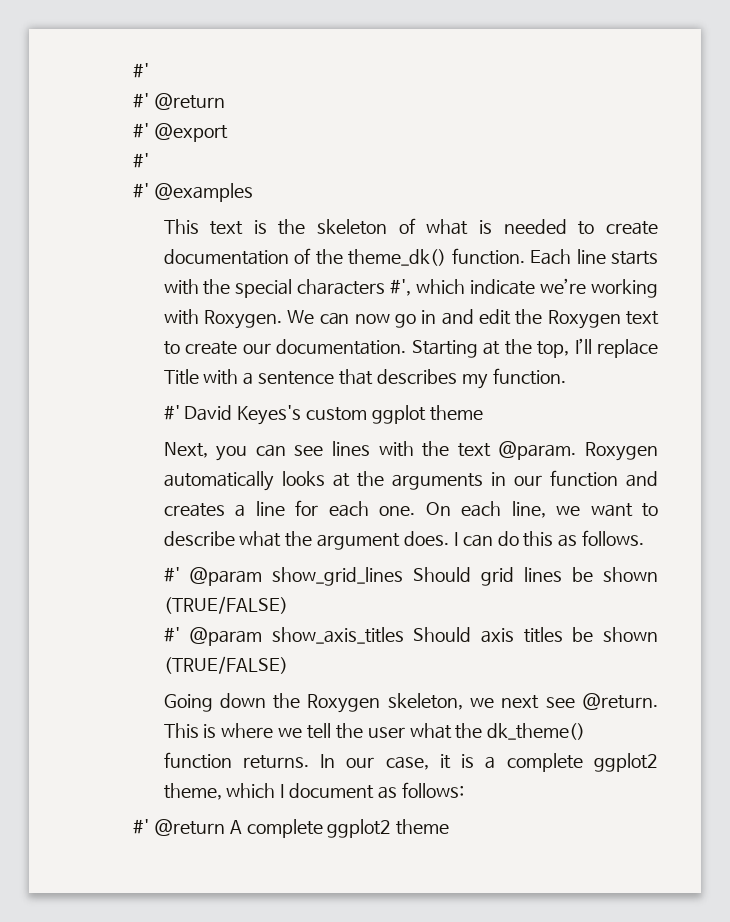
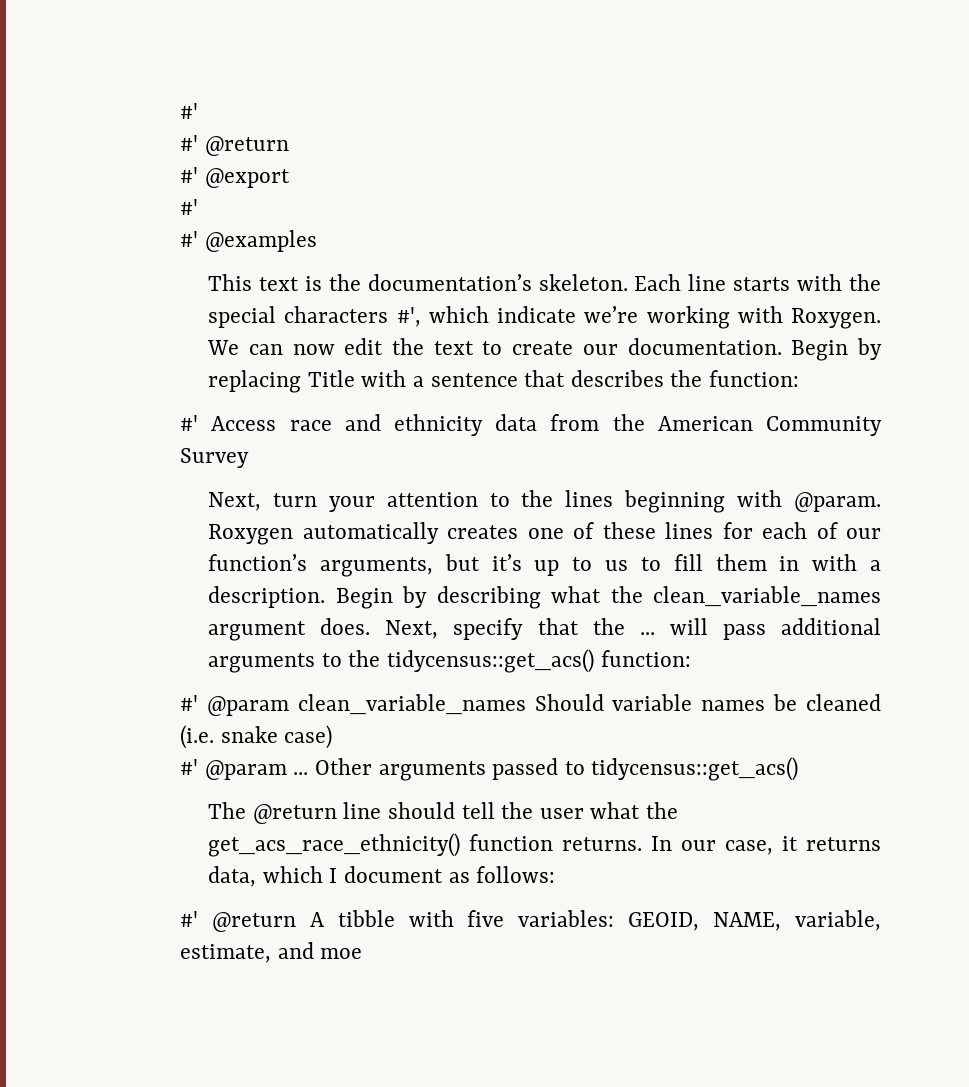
- This text is the skeleton of what is needed to create documentation of the theme_dk() function.
+ This text is the documentation’s skeleton.
- We can now go in and edit the Roxygen text to create our documentation.
+ We can now edit the text to create our documentation.
- Starting at the top, I’ll replace Title with a sentence that describes my function.
- #' David Keyes's custom ggplot theme
- Next, you can see lines with the text @param. Roxygen automatically looks at the arguments in our function and creates a line for each one. On each line, we want to describe what the argument does.
+ Begin by replacing Title with a sentence that describes the function:
+ #' Access race and ethnicity data from the American Community Survey
+ Next, turn your attention to the lines beginning with @param. Roxygen automatically creates one of these lines for each of our function’s arguments, but it’s up to us to fill them in with a description. Begin by describing what the clean_variable_names argument does.
- I can do this as follows.
- #' @param show_grid_lines Should grid lines be shown (TRUE/FALSE)
- #' @param show_axis_titles Should axis titles be shown (TRUE/FALSE)
- Going down the Roxygen skeleton, we next see @return. This is where we tell the user what the dk_theme() function returns.
+ Next, specify that the ... will pass additional arguments to the tidycensus::get_acs() function:
+ #' @param clean_variable_names Should variable names be cleaned (i.e. snake case)
+ #' @param ... Other arguments passed to tidycensus::get_acs()
+ The @return line should tell the user what the get_acs_race_ethnicity() function returns.
- In our case, it is a complete ggplot2 theme, which I document as follows:
+ In our case, it returns data, which I document as follows:
- #' @return A complete ggplot2 theme
+ #' @return A tibble with five variables: GEOID, NAME, variable, estimate, and moe

